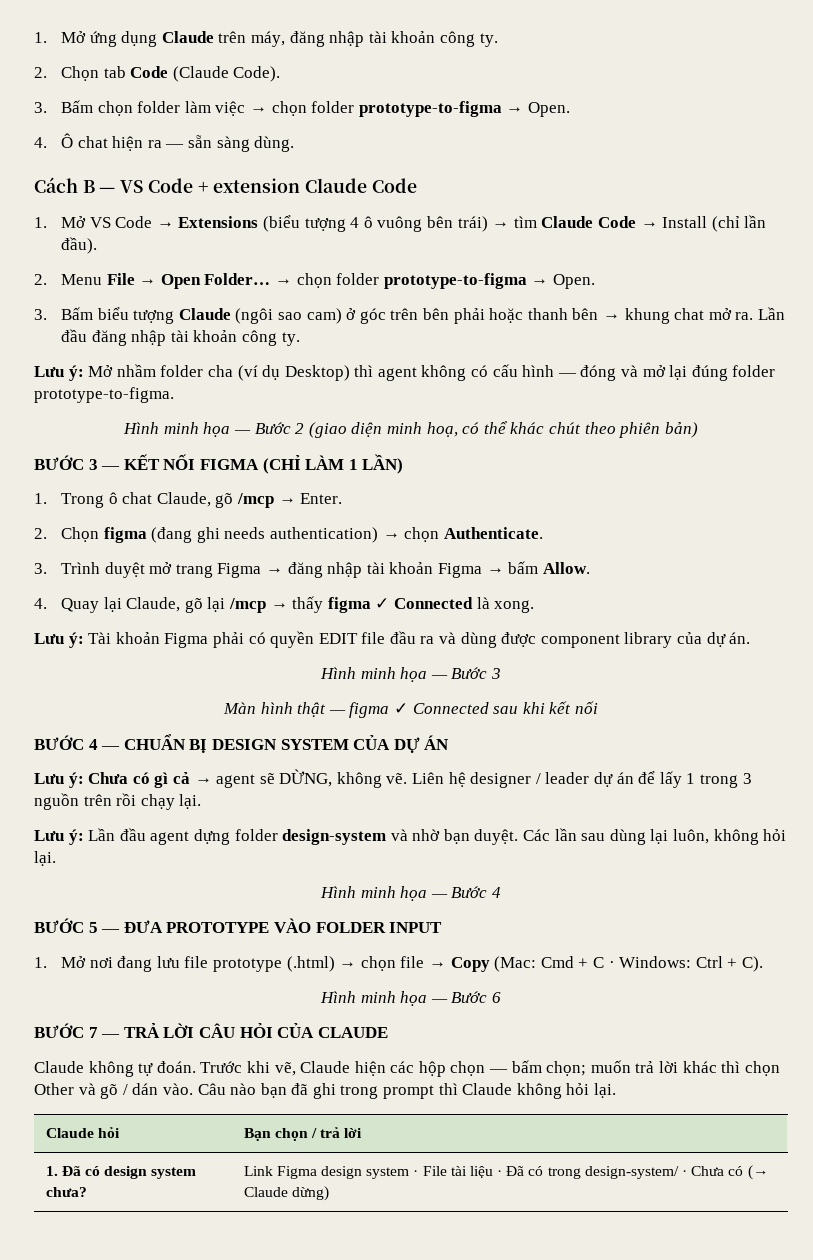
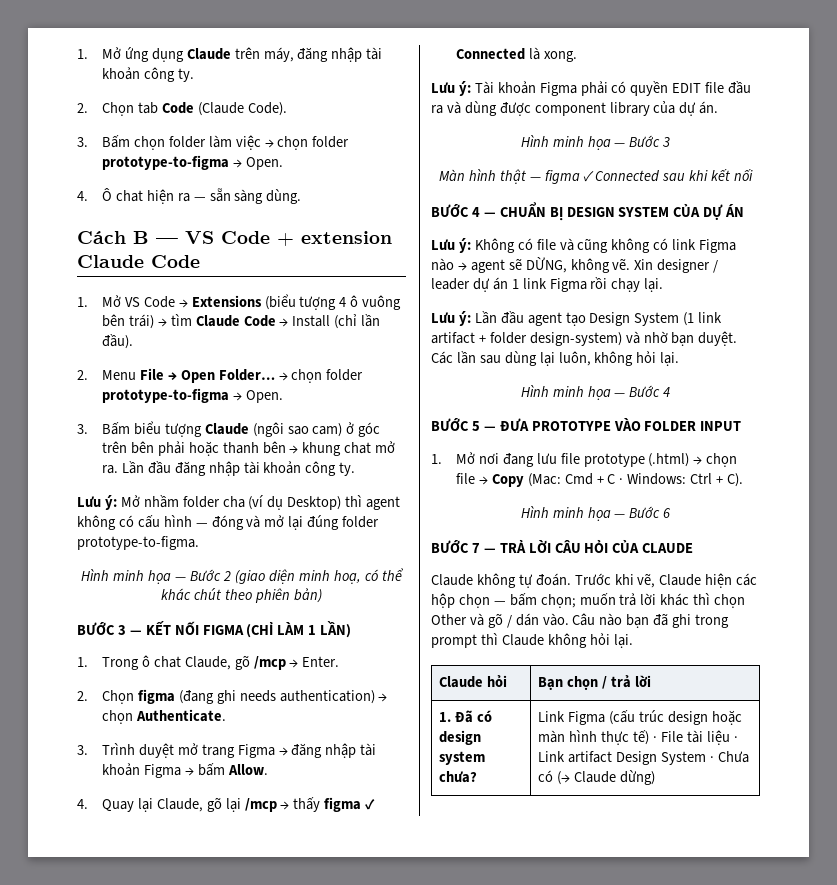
- Lưu ý: Chưa có gì cả → agent sẽ DỪNG, không vẽ.
+ Lưu ý: Không có file và cũng không có link Figma nào → agent sẽ DỪNG, không vẽ.
- Liên hệ designer / leader dự án để lấy 1 trong 3 nguồn trên rồi chạy lại.
+ Xin designer / leader dự án 1 link Figma rồi chạy lại.
- Lưu ý: Lần đầu agent dựng folder design-system và nhờ bạn duyệt.
+ Lưu ý: Lần đầu agent tạo Design System (1 link artifact + folder design-system) và nhờ bạn duyệt.
- 1. Đã có design system chưa? | Link Figma design system · File tài liệu · Đã có trong design-system/ · Chưa có (→ Claude dừng)
+ 1. Đã có design system chưa? | Link Figma (cấu trúc design hoặc màn hình thực tế) · File tài liệu · Link artifact Design System · Chưa có (→ Claude dừng)

